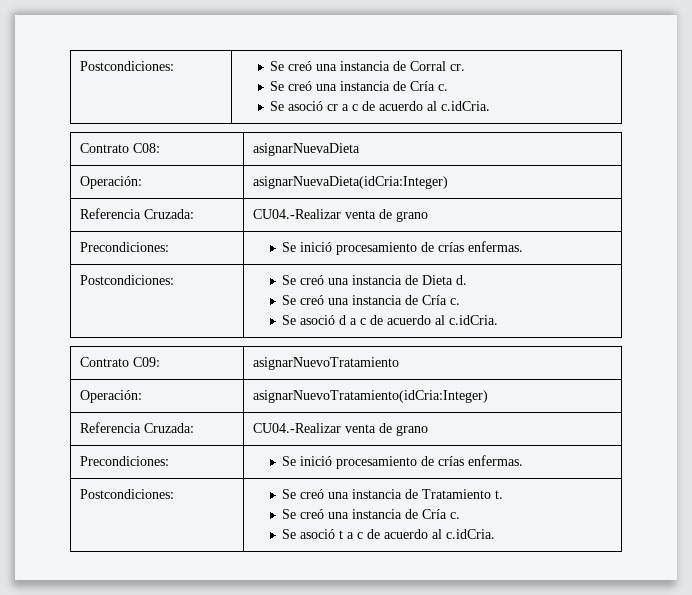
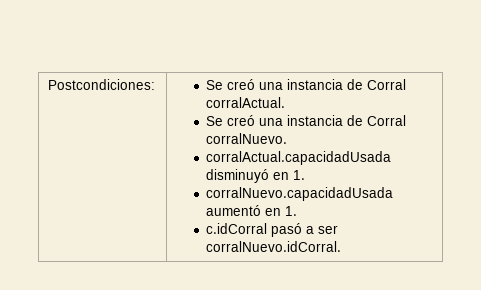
- Postcondiciones: | Se creó una instancia de Corral cr.
- Se creó una instancia de Cría c.
- Se asoció cr a c de acuerdo al c.idCria.
- Contrato C08: | asignarNuevaDieta
- Operación: | asignarNuevaDieta(idCria:Integer)
- Referencia Cruzada: | CU04.-Realizar venta de grano
- Precondiciones: | Se inició procesamiento de crías enfermas.
- Postcondiciones: | Se creó una instancia de Dieta d.
- Se creó una instancia de Cría c.
- Se asoció d a c de acuerdo al c.idCria.
- Contrato C09: | asignarNuevoTratamiento
- Operación: | asignarNuevoTratamiento(idCria:Integer)
- Referencia Cruzada: | CU04.-Realizar venta de grano
- Precondiciones: | Se inició procesamiento de crías enfermas.
- Postcondiciones: | Se creó una instancia de Tratamiento t.
- Se creó una instancia de Cría c.
- Se asoció t a c de acuerdo al c.idCria.
+ Postcondiciones: | Se creó una instancia de Corral corralActual.
+ Se creó una instancia de Corral corralNuevo.
+ corralActual.capacidadUsada disminuyó en 1.
+ corralNuevo.capacidadUsada aumentó en 1.
+ c.idCorral pasó a ser corralNuevo.idCorral.

